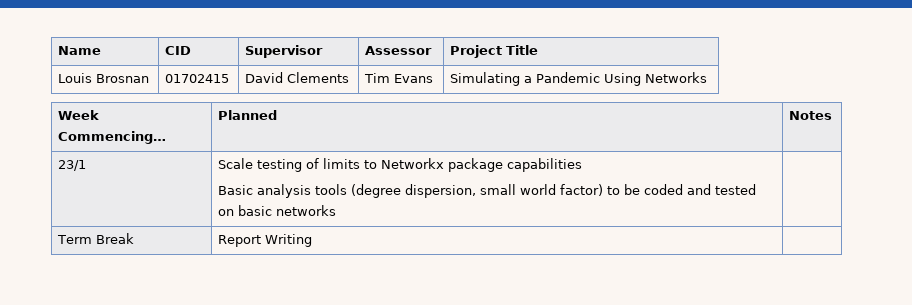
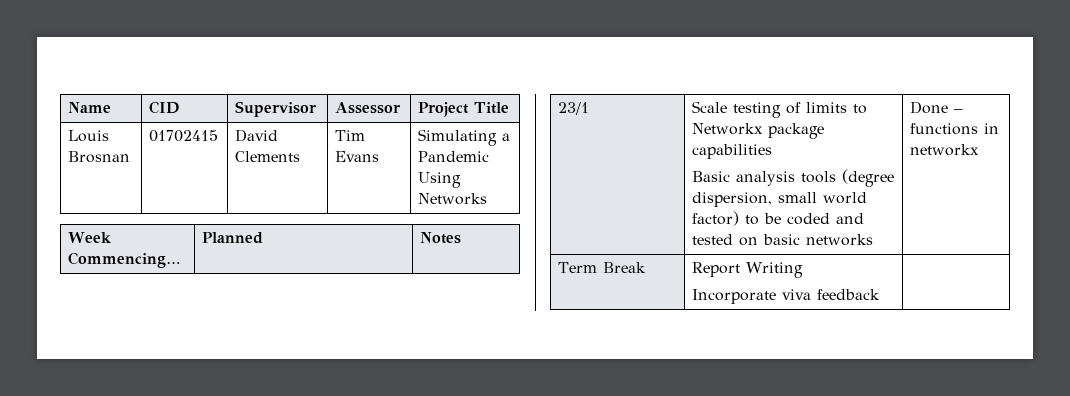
  23/1 | Scale testing of limits to Networkx package capabilities
- Basic analysis tools (degree dispersion, small world factor) to be coded and tested on basic networks |
+ Basic analysis tools (degree dispersion, small world factor) to be coded and tested on basic networks | Done – functions in networkx
- Term Break | Report Writing |
+ Term Break | Report Writing
+ Incorporate viva feedback |

